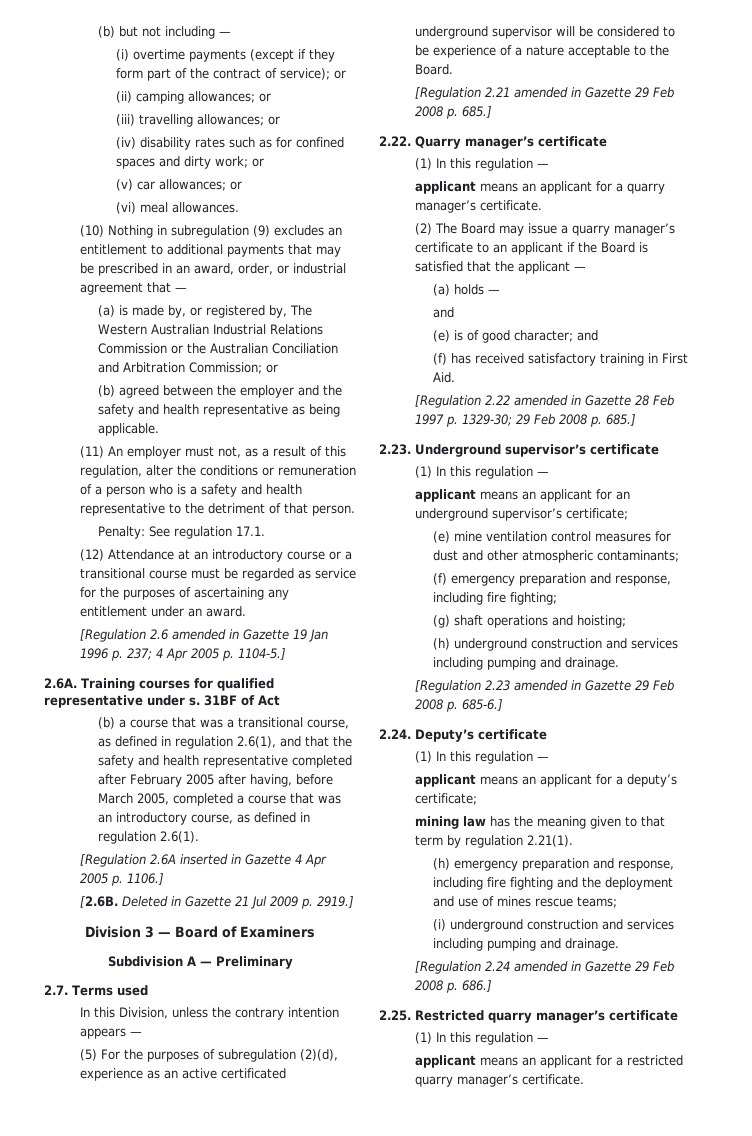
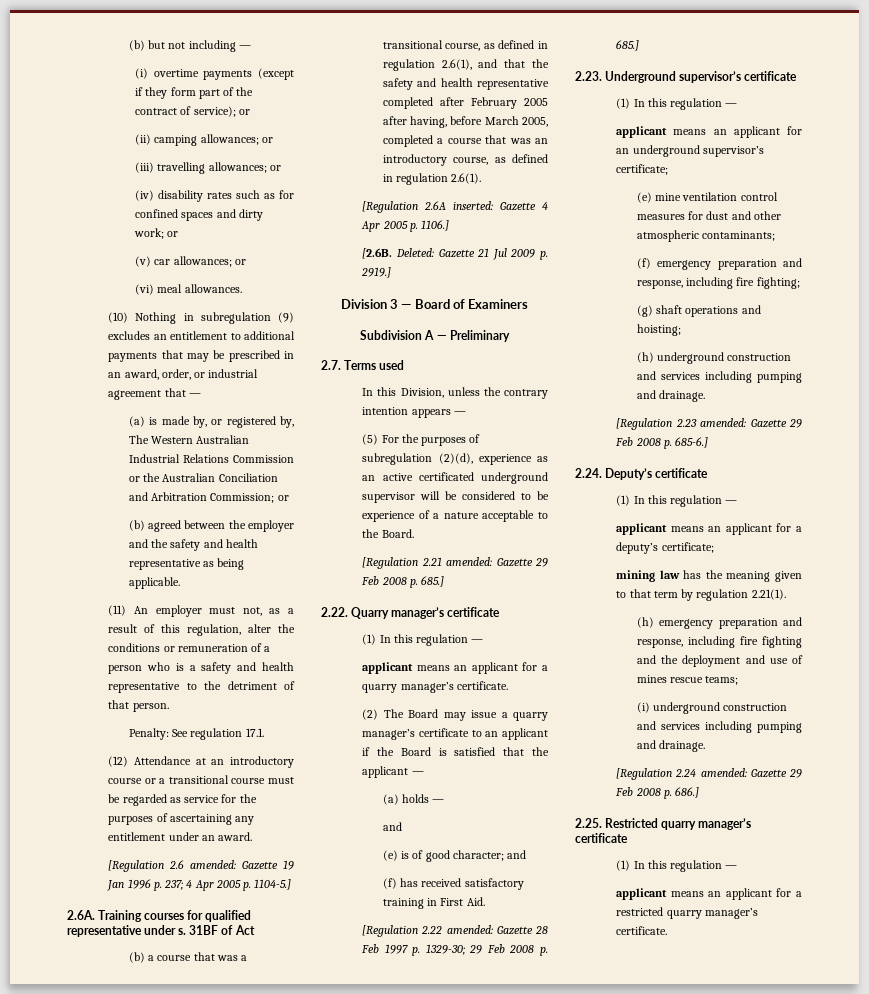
- [Regulation 2.6 amended in Gazette 19 Jan 1996 p. 237; 4 Apr 2005 p. 1104-5.]
+ [Regulation 2.6 amended: Gazette 19 Jan 1996 p. 237; 4 Apr 2005 p. 1104-5.]
- [Regulation 2.6A inserted in Gazette 4 Apr 2005 p. 1106.]
+ [Regulation 2.6A inserted: Gazette 4 Apr 2005 p. 1106.]
- [2.6B. Deleted in Gazette 21 Jul 2009 p. 2919.]
+ [2.6B. Deleted: Gazette 21 Jul 2009 p. 2919.]
- [Regulation 2.21 amended in Gazette 29 Feb 2008 p. 685.]
+ [Regulation 2.21 amended: Gazette 29 Feb 2008 p. 685.]
- [Regulation 2.22 amended in Gazette 28 Feb 1997 p. 1329-30; 29 Feb 2008 p. 685.]
+ [Regulation 2.22 amended: Gazette 28 Feb 1997 p. 1329-30; 29 Feb 2008 p. 685.]
- [Regulation 2.23 amended in Gazette 29 Feb 2008 p. 685-6.]
+ [Regulation 2.23 amended: Gazette 29 Feb 2008 p. 685-6.]
- [Regulation 2.24 amended in Gazette 29 Feb 2008 p. 686.]
+ [Regulation 2.24 amended: Gazette 29 Feb 2008 p. 686.]

